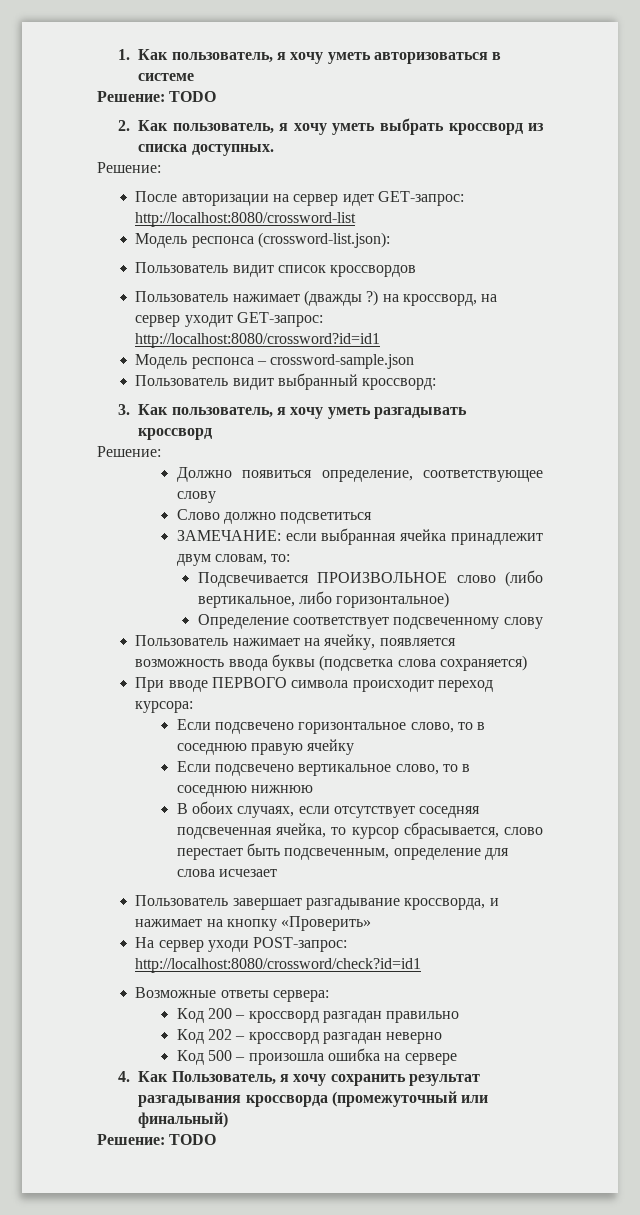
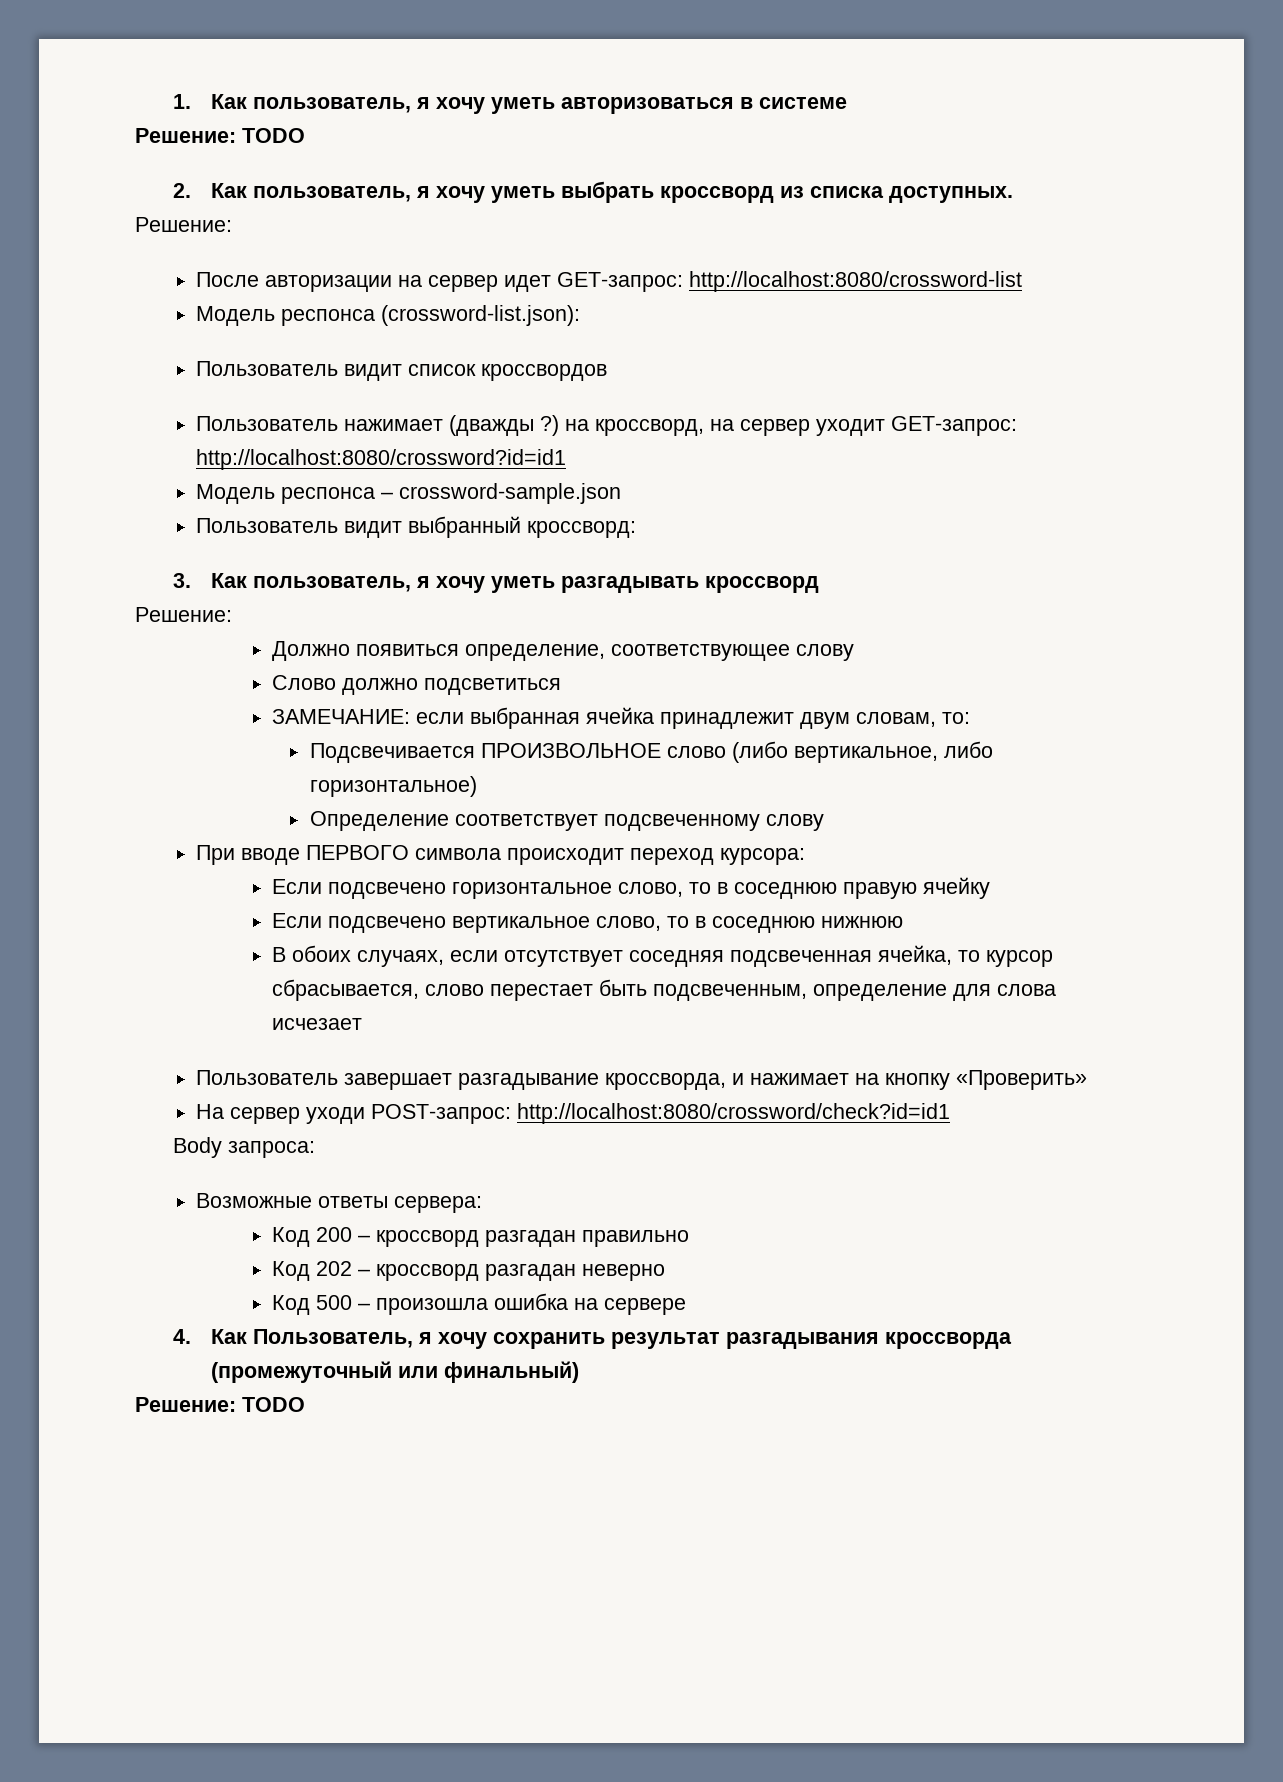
- Пользователь нажимает на ячейку, появляется возможность ввода буквы (подсветка слова сохраняется)
+ Body запроса:

